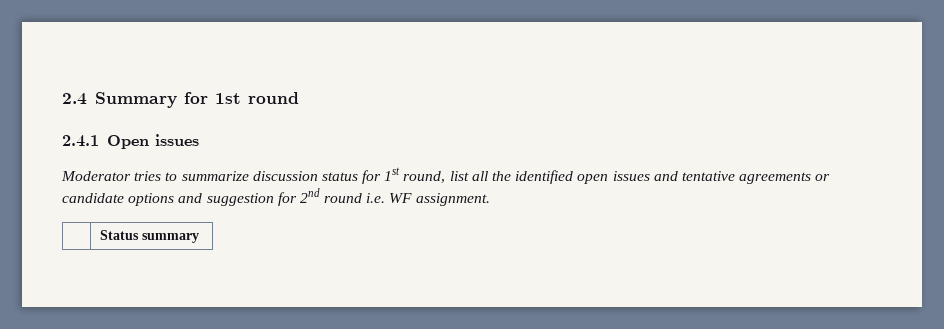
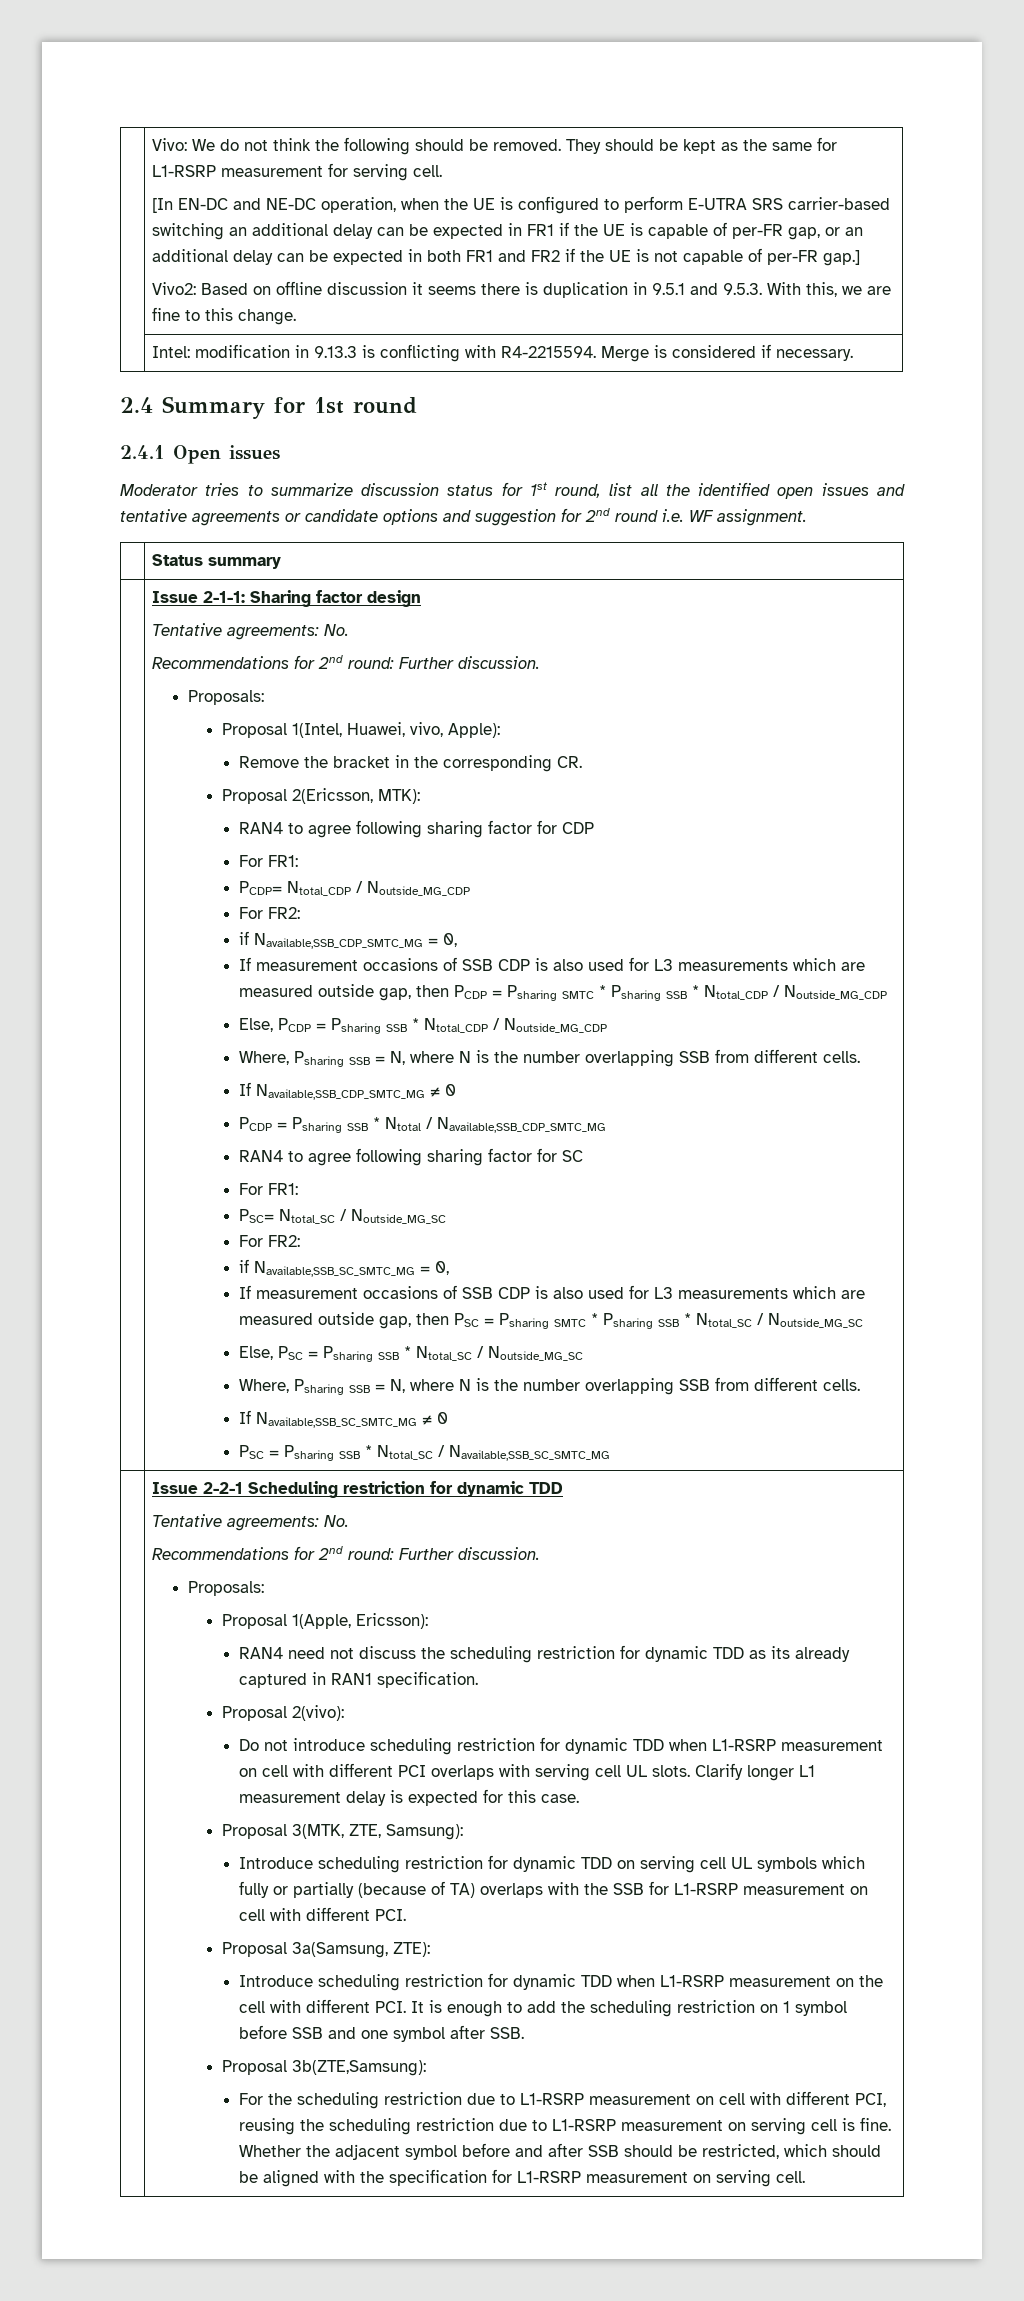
+ Vivo: We do not think the following should be removed. They should be kept as the same for L1-RSRP measurement for serving cell.
+ [In EN-DC and NE-DC operation, when the UE is configured to perform E-UTRA SRS carrier-based switching an additional delay can be expected in FR1 if the UE is capable of per-FR gap, or an additional delay can be expected in both FR1 and FR2 if the UE is not capable of per-FR gap.]
+ Vivo2: Based on offline discussion it seems there is duplication in 9.5.1 and 9.5.3. With this, we are fine to this change.
+ | Intel: modification in 9.13.3 is conflicting with R4-2215594. Merge is considered if necessary.
+ Issue 2-1-1: Sharing factor design
+ Tentative agreements: No.
+ Recommendations for 2nd round: Further discussion.
+ Proposals:
+ Proposal 1(Intel, Huawei, vivo, Apple):
+ Remove the bracket in the corresponding CR.
+ Proposal 2(Ericsson, MTK):
+ RAN4 to agree following sharing factor for CDP
+ For FR1:
+ PCDP= Ntotal_CDP / Noutside_MG_CDP
+ For FR2:
+ if Navailable,SSB_CDP_SMTC_MG = 0,
+ If measurement occasions of SSB CDP is also used for L3 measurements which are measured outside gap, then PCDP = Psharing SMTC * Psharing SSB * Ntotal_CDP / Noutside_MG_CDP
+ Else, PCDP = Psharing SSB * Ntotal_CDP / Noutside_MG_CDP
+ Where, Psharing SSB = N, where N is the number overlapping SSB from different cells.
+ If Navailable,SSB_CDP_SMTC_MG ≠ 0
+ PCDP = Psharing SSB * Ntotal / Navailable,SSB_CDP_SMTC_MG
+ RAN4 to agree following sharing factor for SC
+ For FR1:
+ PSC= Ntotal_SC / Noutside_MG_SC
+ For FR2:
+ if Navailable,SSB_SC_SMTC_MG = 0,
+ If measurement occasions of SSB CDP is also used for L3 measurements which are measured outside gap, then PSC = Psharing SMTC * Psharing SSB * Ntotal_SC / Noutside_MG_SC
+ Else, PSC = Psharing SSB * Ntotal_SC / Noutside_MG_SC
+ Where, Psharing SSB = N, where N is the number overlapping SSB from different cells.
+ If Navailable,SSB_SC_SMTC_MG ≠ 0
+ PSC = Psharing SSB * Ntotal_SC / Navailable,SSB_SC_SMTC_MG
+ | Issue 2-2-1 Scheduling restriction for dynamic TDD
+ Tentative agreements: No.
+ Recommendations for 2nd round: Further discussion.
+ Proposals:
+ Proposal 1(Apple, Ericsson):
+ RAN4 need not discuss the scheduling restriction for dynamic TDD as its already captured in RAN1 specification.
+ Proposal 2(vivo):
+ Do not introduce scheduling restriction for dynamic TDD when L1-RSRP measurement on cell with different PCI overlaps with serving cell UL slots. Clarify longer L1 measurement delay is expected for this case.
+ Proposal 3(MTK, ZTE, Samsung):
+ Introduce scheduling restriction for dynamic TDD on serving cell UL symbols which fully or partially (because of TA) overlaps with the SSB for L1-RSRP measurement on cell with different PCI.
+ Proposal 3a(Samsung, ZTE):
+ Introduce scheduling restriction for dynamic TDD when L1-RSRP measurement on the cell with different PCI. It is enough to add the scheduling restriction on 1 symbol before SSB and one symbol after SSB.
+ Proposal 3b(ZTE,Samsung):
+ For the scheduling restriction due to L1-RSRP measurement on cell with different PCI, reusing the scheduling restriction due to L1-RSRP measurement on serving cell is fine. Whether the adjacent symbol before and after SSB should be restricted, which should be aligned with the specification for L1-RSRP measurement on serving cell.

